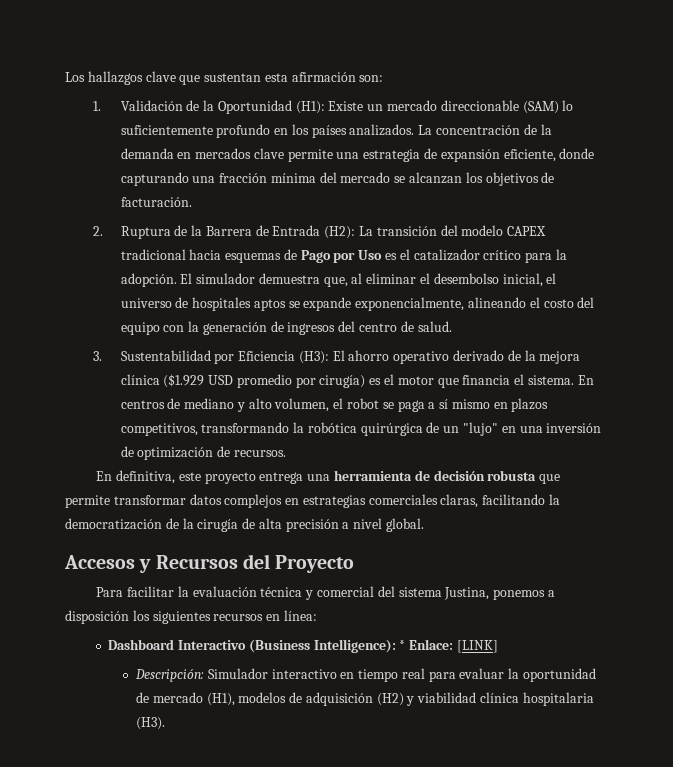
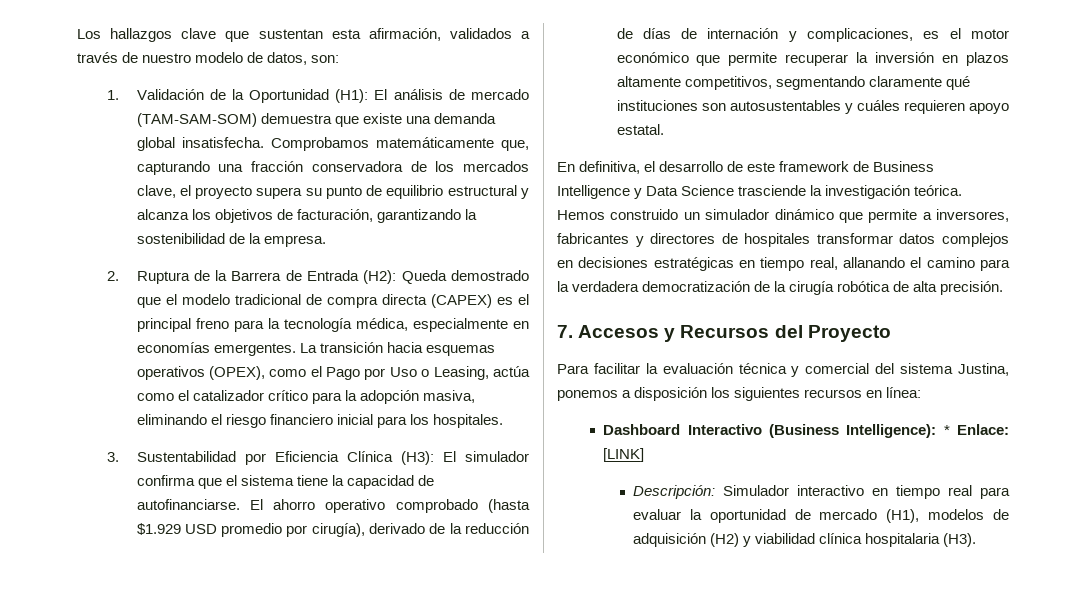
- Los hallazgos clave que sustentan esta afirmación son:
+ Los hallazgos clave que sustentan esta afirmación, validados a través de nuestro modelo de datos, son:
- 1. Validación de la Oportunidad (H1): Existe un mercado direccionable (SAM) lo suficientemente profundo en los países analizados. La concentración de la demanda en mercados clave permite una estrategia de expansión eficiente, donde capturando una fracción mínima del mercado se alcanzan los objetivos de facturación.
+ 1. Validación de la Oportunidad (H1): El análisis de mercado (TAM-SAM-SOM) demuestra que existe una demanda global insatisfecha. Comprobamos matemáticamente que, capturando una fracción conservadora de los mercados clave, el proyecto supera su punto de equilibrio estructural y alcanza los objetivos de facturación, garantizando la sostenibilidad de la empresa.
- 2. Ruptura de la Barrera de Entrada (H2): La transición del modelo CAPEX tradicional hacia esquemas de Pago por Uso es el catalizador crítico para la adopción. El simulador demuestra que, al eliminar el desembolso inicial, el universo de hospitales aptos se expande exponencialmente, alineando el costo del equipo con la generación de ingresos del centro de salud.
+ 2. Ruptura de la Barrera de Entrada (H2): Queda demostrado que el modelo tradicional de compra directa (CAPEX) es el principal freno para la tecnología médica, especialmente en economías emergentes. La transición hacia esquemas operativos (OPEX), como el Pago por Uso o Leasing, actúa como el catalizador crítico para la adopción masiva, eliminando el riesgo financiero inicial para los hospitales.
- 3. Sustentabilidad por Eficiencia (H3): El ahorro operativo derivado de la mejora clínica ($1.929 USD promedio por cirugía) es el motor que financia el sistema. En centros de mediano y alto volumen, el robot se paga a sí mismo en plazos competitivos, transformando la robótica quirúrgica de un "lujo" en una inversión de optimización de recursos.
- En definitiva, este proyecto entrega una herramienta de decisión robusta que permite transformar datos complejos en estrategias comerciales claras, facilitando la democratización de la cirugía de alta precisión a nivel global.
- Accesos y Recursos del Proyecto
+ 3. Sustentabilidad por Eficiencia Clínica (H3): El simulador confirma que el sistema tiene la capacidad de autofinanciarse. El ahorro operativo comprobado (hasta $1.929 USD promedio por cirugía), derivado de la reducción de días de internación y complicaciones, es el motor económico que permite recuperar la inversión en plazos altamente competitivos, segmentando claramente qué instituciones son autosustentables y cuáles requieren apoyo estatal.
+ En definitiva, el desarrollo de este framework de Business Intelligence y Data Science trasciende la investigación teórica. Hemos construido un simulador dinámico que permite a inversores, fabricantes y directores de hospitales transformar datos complejos en decisiones estratégicas en tiempo real, allanando el camino para la verdadera democratización de la cirugía robótica de alta precisión.
+ 7. Accesos y Recursos del Proyecto

